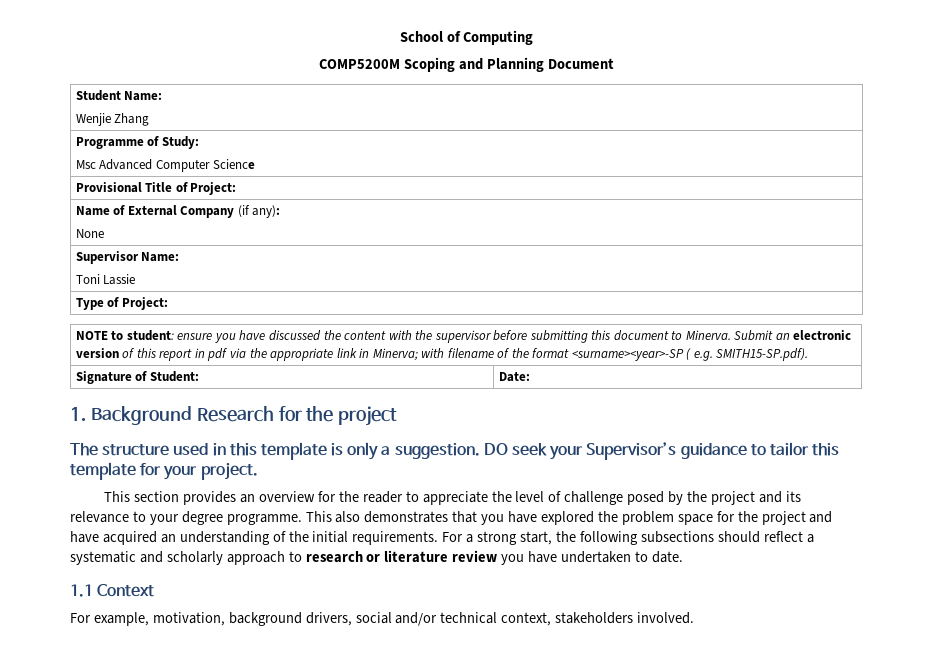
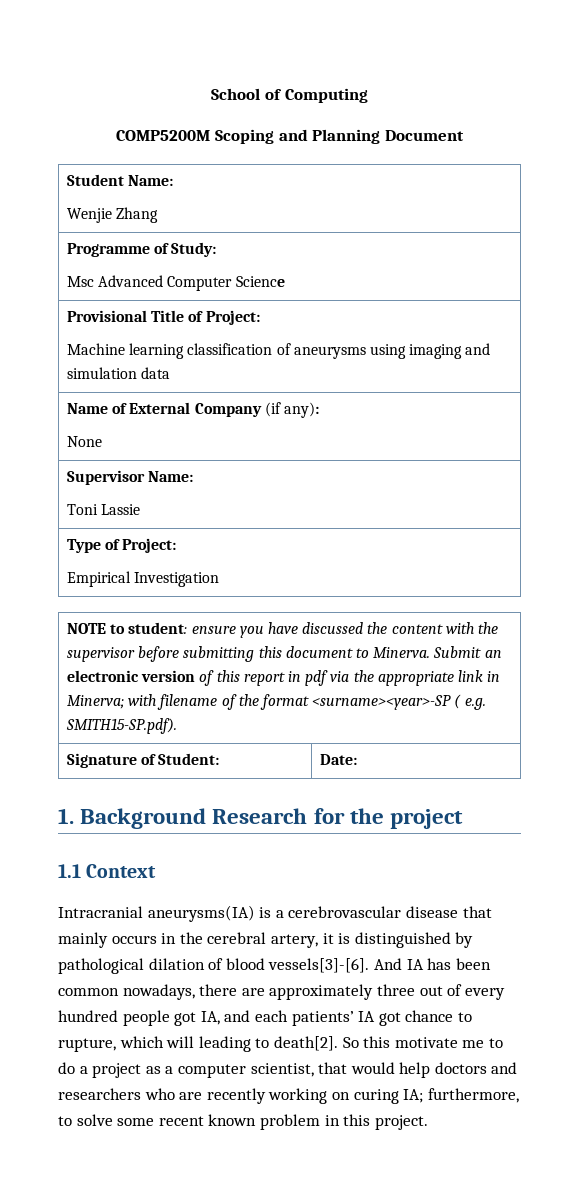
  Provisional Title of Project:
+ Machine learning classification of aneurysms using imaging and simulation data
  Type of Project:
+ Empirical Investigation
- The structure used in this template is only a suggestion. DO seek your Supervisor’s guidance to tailor this template for your project.
- This section provides an overview for the reader to appreciate the level of challenge posed by the project and its relevance to your degree programme. This also demonstrates that you have explored the problem space for the project and have acquired an understanding of the initial requirements. For a strong start, the following subsections should reflect a systematic and scholarly approach to research or literature review you have undertaken to date.
  1.1 Context
- For example, motivation, background drivers, social and/or technical context, stakeholders involved.
+ Intracranial aneurysms(IA) is a cerebrovascular disease that mainly occurs in the cerebral artery, it is distinguished by pathological dilation of blood vessels[3]-[6]. And IA has been common nowadays, there are approximately three out of every hundred people got IA, and each patients’ IA got chance to rupture, which will leading to death[2]. So this motivate me to do a project as a computer scientist, that would help doctors and researchers who are recently working on curing IA; furthermore, to solve some recent known problem in this project.

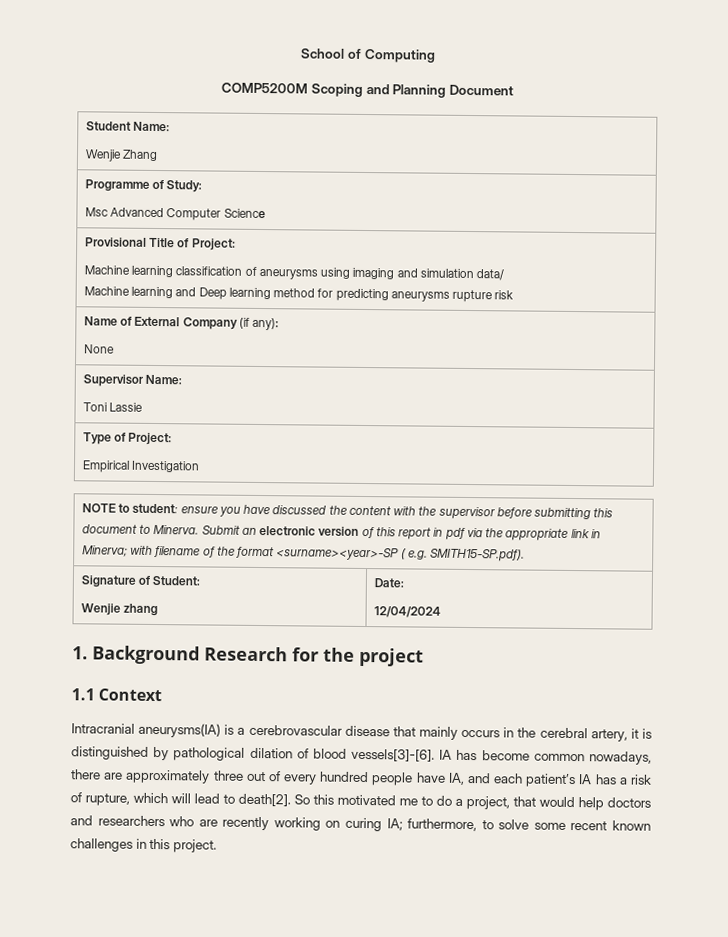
  Provisional Title of Project:
- Machine learning classification of aneurysms using imaging and simulation data
+ Machine learning classification of aneurysms using imaging and simulation data/
+ Machine learning and Deep learning method for predicting aneurysms rupture risk
- Signature of Student: | Date:
+ Signature of Student:
+ Wenjie zhang | Date:
+ 12/04/2024
- And IA has been common nowadays, there are approximately three out of every hundred people got IA, and each patients’ IA got chance to rupture, which will leading to death[2].
+ IA has become common nowadays, there are approximately three out of every hundred people have IA, and each patient’s IA has a risk of rupture, which will lead to death[2].
- So this motivate me to do a project as a computer scientist, that would help doctors and researchers who are recently working on curing IA; furthermore, to solve some recent known problem in this project.
+ So this motivated me to do a project, that would help doctors and researchers who are recently working on curing IA; furthermore, to solve some recent known challenges in this project.

